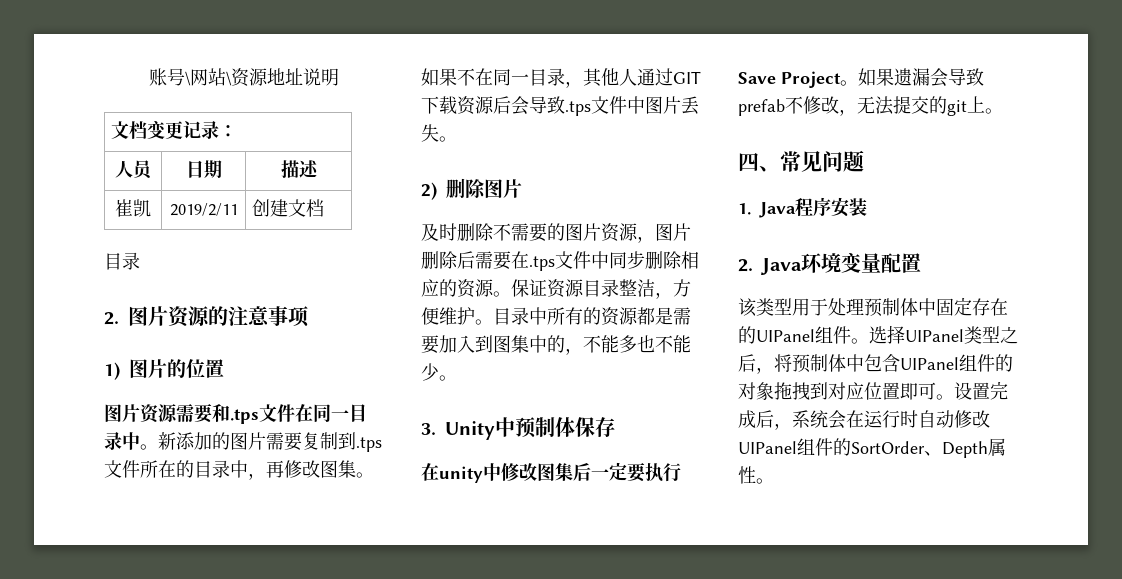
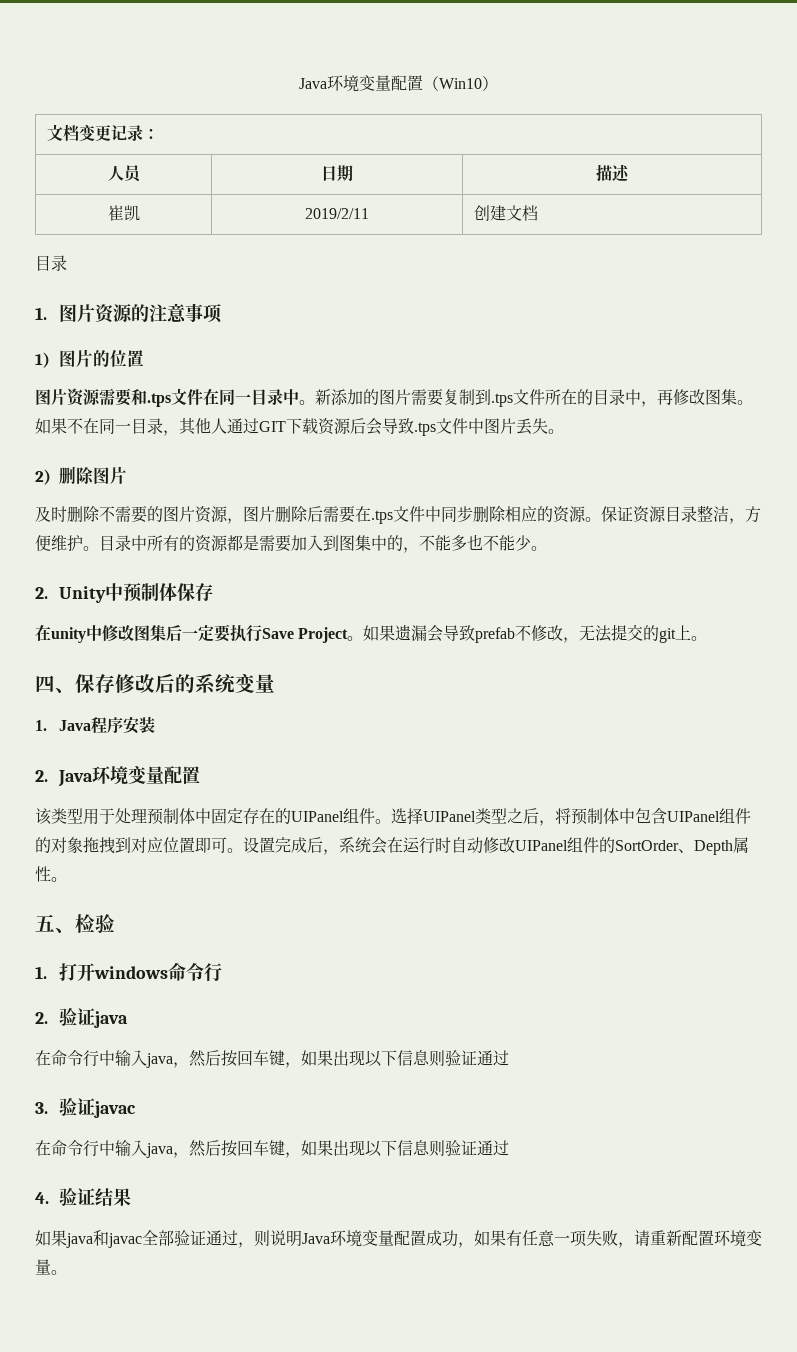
- 账号\网站\资源地址说明
+ Java环境变量配置（Win10）
- 2.图片资源的注意事项
+ 1.图片资源的注意事项
- 3. Unity中预制体保存
+ 2. Unity中预制体保存
- 四、常见问题
+ 四、保存修改后的系统变量
+ 五、检验
+ 1.打开windows命令行
+ 2.验证java
+ 在命令行中输入java，然后按回车键，如果出现以下信息则验证通过
+ 3.验证javac
+ 在命令行中输入java，然后按回车键，如果出现以下信息则验证通过
+ 4.验证结果
+ 如果java和javac全部验证通过，则说明Java环境变量配置成功，如果有任意一项失败，请重新配置环境变量。

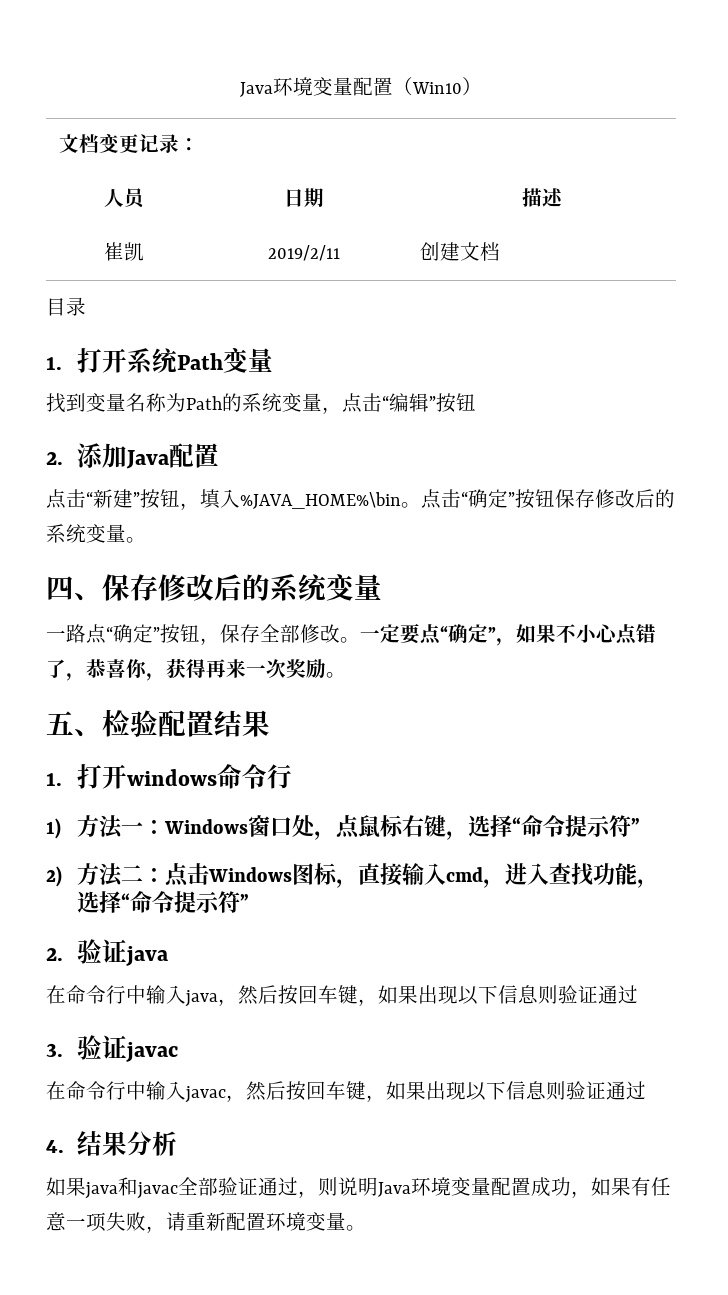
- 1.图片资源的注意事项
- 1)图片的位置
- 图片资源需要和.tps文件在同一目录中。新添加的图片需要复制到.tps文件所在的目录中，再修改图集。如果不在同一目录，其他人通过GIT下载资源后会导致.tps文件中图片丢失。
- 2)删除图片
- 及时删除不需要的图片资源，图片删除后需要在.tps文件中同步删除相应的资源。保证资源目录整洁，方便维护。目录中所有的资源都是需要加入到图集中的，不能多也不能少。
- 2. Unity中预制体保存
- 在unity中修改图集后一定要执行Save Project。如果遗漏会导致prefab不修改，无法提交的git上。
+ 1.打开系统Path变量
+ 找到变量名称为Path的系统变量，点击“编辑”按钮
+ 2.添加Java配置
+ 点击“新建”按钮，填入%JAVA_HOME%\bin。点击“确定”按钮保存修改后的系统变量。
- 1. Java程序安装
- 2. Java环境变量配置
- 该类型用于处理预制体中固定存在的UIPanel组件。选择UIPanel类型之后，将预制体中包含UIPanel组件的对象拖拽到对应位置即可。设置完成后，系统会在运行时自动修改UIPanel组件的SortOrder、Depth属性。
+ 一路点“确定”按钮，保存全部修改。一定要点“确定”，如果不小心点错了，恭喜你，获得再来一次奖励。
- 五、检验
+ 五、检验配置结果
+ 1)方法一：Windows窗口处，点鼠标右键，选择“命令提示符”
+ 2)方法二：点击Windows图标，直接输入cmd，进入查找功能，选择“命令提示符”
  3.验证javac
- 在命令行中输入java，然后按回车键，如果出现以下信息则验证通过
+ 在命令行中输入javac，然后按回车键，如果出现以下信息则验证通过
- 4.验证结果
+ 4.结果分析

